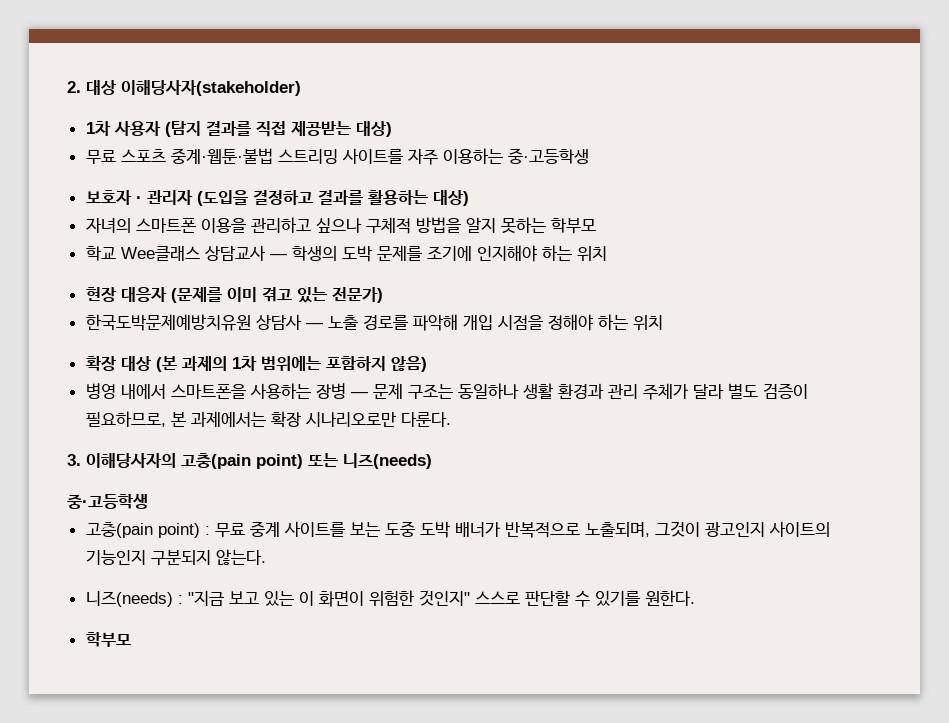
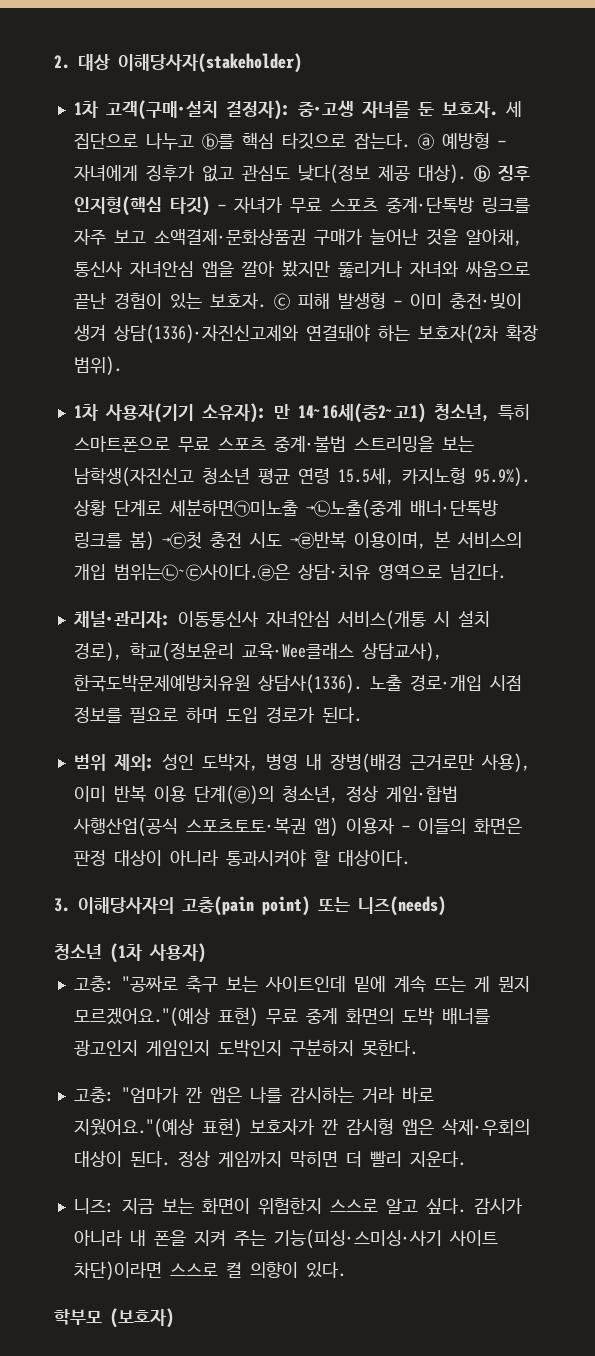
- 1차 사용자 (탐지 결과를 직접 제공받는 대상)
- 무료 스포츠 중계·웹툰·불법 스트리밍 사이트를 자주 이용하는 중·고등학생
- 보호자 · 관리자 (도입을 결정하고 결과를 활용하는 대상)
- 자녀의 스마트폰 이용을 관리하고 싶으나 구체적 방법을 알지 못하는 학부모
- 학교 Wee클래스 상담교사 — 학생의 도박 문제를 조기에 인지해야 하는 위치
- 현장 대응자 (문제를 이미 겪고 있는 전문가)
- 한국도박문제예방치유원 상담사 — 노출 경로를 파악해 개입 시점을 정해야 하는 위치
- 확장 대상 (본 과제의 1차 범위에는 포함하지 않음)
- 병영 내에서 스마트폰을 사용하는 장병 — 문제 구조는 동일하나 생활 환경과 관리 주체가 달라 별도 검증이 필요하므로, 본 과제에서는 확장 시나리오로만 다룬다.
+ 1차 고객(구매·설치 결정자): 중·고생 자녀를 둔 보호자. 세 집단으로 나누고 ⓑ를 핵심 타깃으로 잡는다. ⓐ 예방형 — 자녀에게 징후가 없고 관심도 낮다(정보 제공 대상). ⓑ 징후 인지형(핵심 타깃) — 자녀가 무료 스포츠 중계·단톡방 링크를 자주 보고 소액결제·문화상품권 구매가 늘어난 것을 알아채, 통신사 자녀안심 앱을 깔아 봤지만 뚫리거나 자녀와 싸움으로 끝난 경험이 있는 보호자. ⓒ 피해 발생형 — 이미 충전·빚이 생겨 상담(1336)·자진신고제와 연결돼야 하는 보호자(2차 확장 범위).
+ 1차 사용자(기기 소유자): 만 14~16세(중2~고1) 청소년, 특히 스마트폰으로 무료 스포츠 중계·불법 스트리밍을 보는 남학생(자진신고 청소년 평균 연령 15.5세, 카지노형 95.9%). 상황 단계로 세분하면㉠미노출 →㉡노출(중계 배너·단톡방 링크를 봄) →㉢첫 충전 시도 →㉣반복 이용이며, 본 서비스의 개입 범위는㉡~㉢사이다.㉣은 상담·치유 영역으로 넘긴다.
+ 채널·관리자: 이동통신사 자녀안심 서비스(개통 시 설치 경로), 학교(정보윤리 교육·Wee클래스 상담교사), 한국도박문제예방치유원 상담사(1336). 노출 경로·개입 시점 정보를 필요로 하며 도입 경로가 된다.
+ 범위 제외: 성인 도박자, 병영 내 장병(배경 근거로만 사용), 이미 반복 이용 단계(㉣)의 청소년, 정상 게임·합법 사행산업(공식 스포츠토토·복권 앱) 이용자 — 이들의 화면은 판정 대상이 아니라 통과시켜야 할 대상이다.
  3. 이해당사자의 고충(pain point) 또는 니즈(needs)
- 중·고등학생
- 고충(pain point) : 무료 중계 사이트를 보는 도중 도박 배너가 반복적으로 노출되며, 그것이 광고인지 사이트의 기능인지 구분되지 않는다.
- 니즈(needs) : "지금 보고 있는 이 화면이 위험한 것인지" 스스로 판단할 수 있기를 원한다.
- 학부모
+ 청소년 (1차 사용자)
+ 고충: "공짜로 축구 보는 사이트인데 밑에 계속 뜨는 게 뭔지 모르겠어요."(예상 표현) 무료 중계 화면의 도박 배너를 광고인지 게임인지 도박인지 구분하지 못한다.
+ 고충: "엄마가 깐 앱은 나를 감시하는 거라 바로 지웠어요."(예상 표현) 보호자가 깐 감시형 앱은 삭제·우회의 대상이 된다. 정상 게임까지 막히면 더 빨리 지운다.
+ 니즈: 지금 보는 화면이 위험한지 스스로 알고 싶다. 감시가 아니라 내 폰을 지켜 주는 기능(피싱·스미싱·사기 사이트 차단)이라면 스스로 켤 의향이 있다.
+ 학부모 (보호자)

